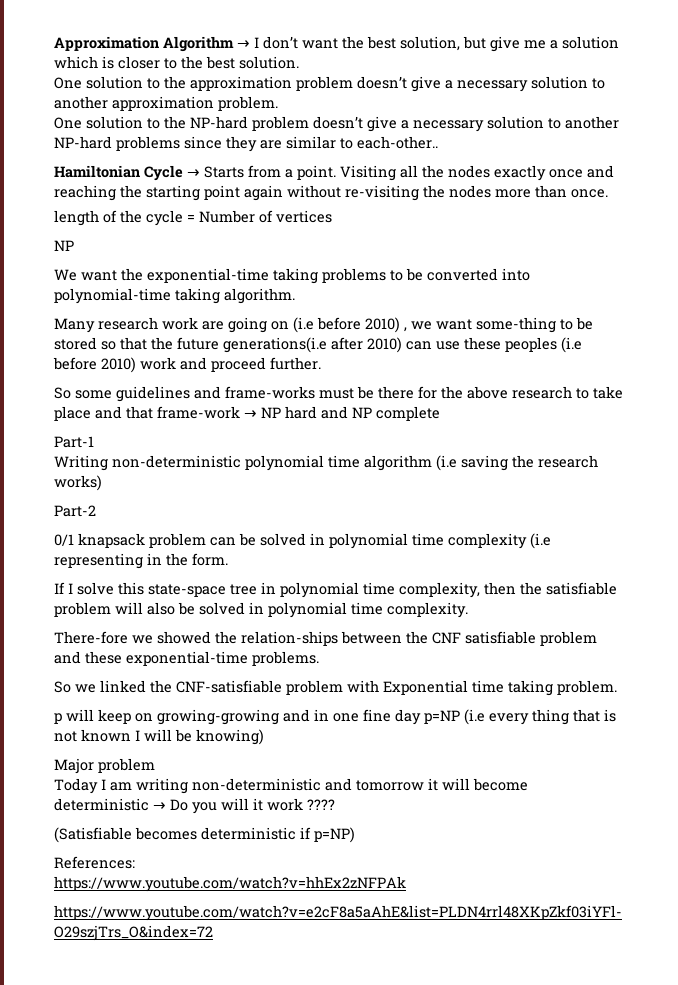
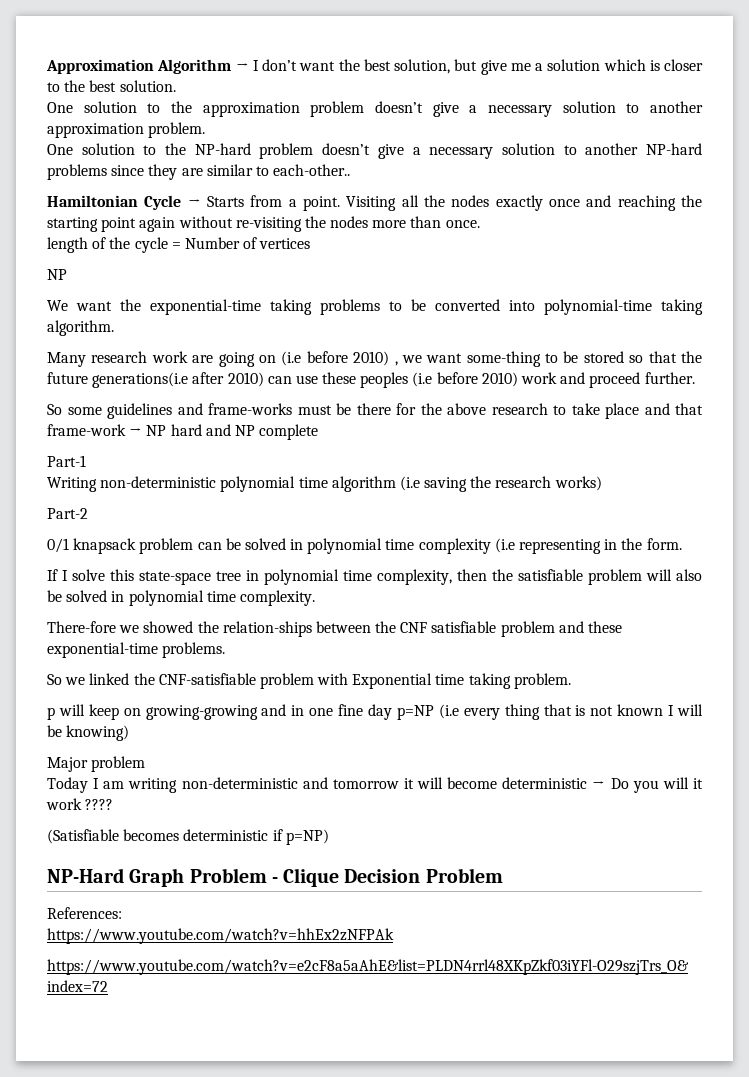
+ NP-Hard Graph Problem - Clique Decision Problem

